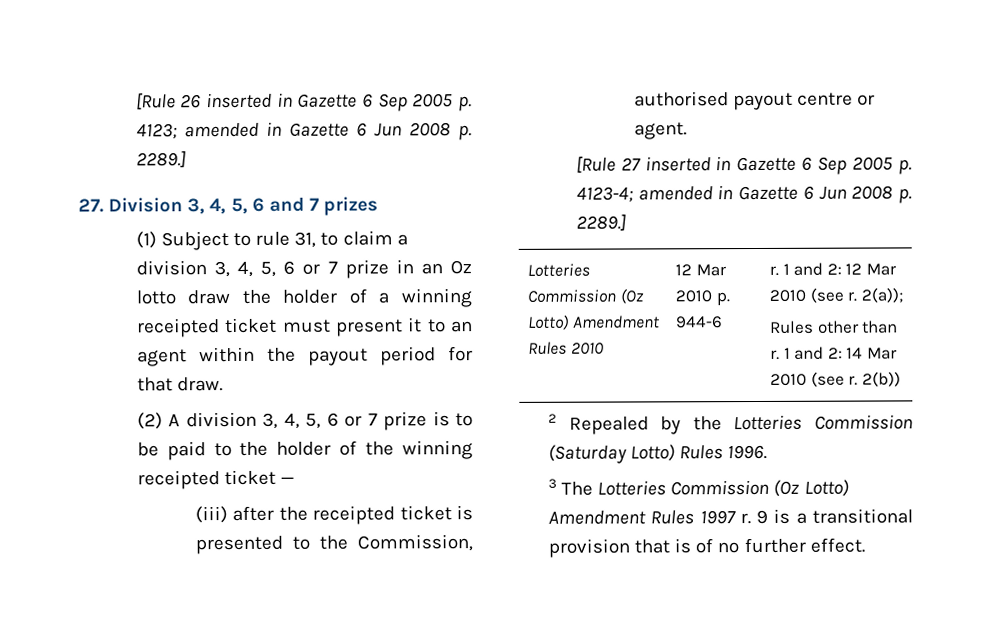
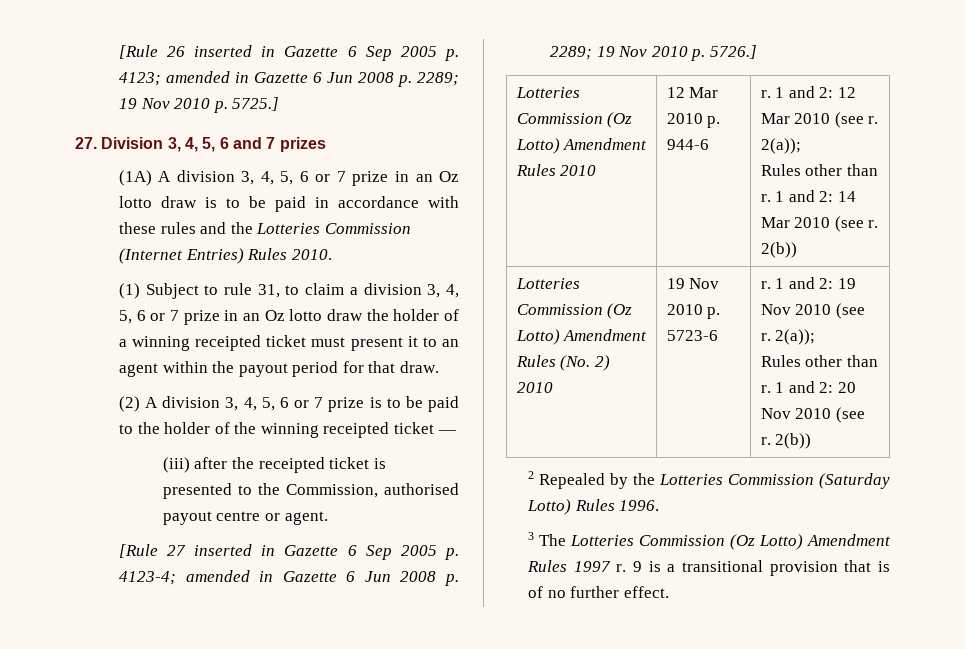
- [Rule 26 inserted in Gazette 6 Sep 2005 p. 4123; amended in Gazette 6 Jun 2008 p. 2289.]
+ [Rule 26 inserted in Gazette 6 Sep 2005 p. 4123; amended in Gazette 6 Jun 2008 p. 2289; 19 Nov 2010 p. 5725.]
+ (1A) A division 3, 4, 5, 6 or 7 prize in an Oz lotto draw is to be paid in accordance with these rules and the Lotteries Commission (Internet Entries) Rules 2010.
- [Rule 27 inserted in Gazette 6 Sep 2005 p. 4123-4; amended in Gazette 6 Jun 2008 p. 2289.]
+ [Rule 27 inserted in Gazette 6 Sep 2005 p. 4123-4; amended in Gazette 6 Jun 2008 p. 2289; 19 Nov 2010 p. 5726.]
+ Lotteries Commission (Oz Lotto) Amendment Rules (No. 2) 2010 | 19 Nov 2010 p. 5723-6 | r. 1 and 2: 19 Nov 2010 (see r. 2(a));
+ Rules other than r. 1 and 2: 20 Nov 2010 (see r. 2(b))

